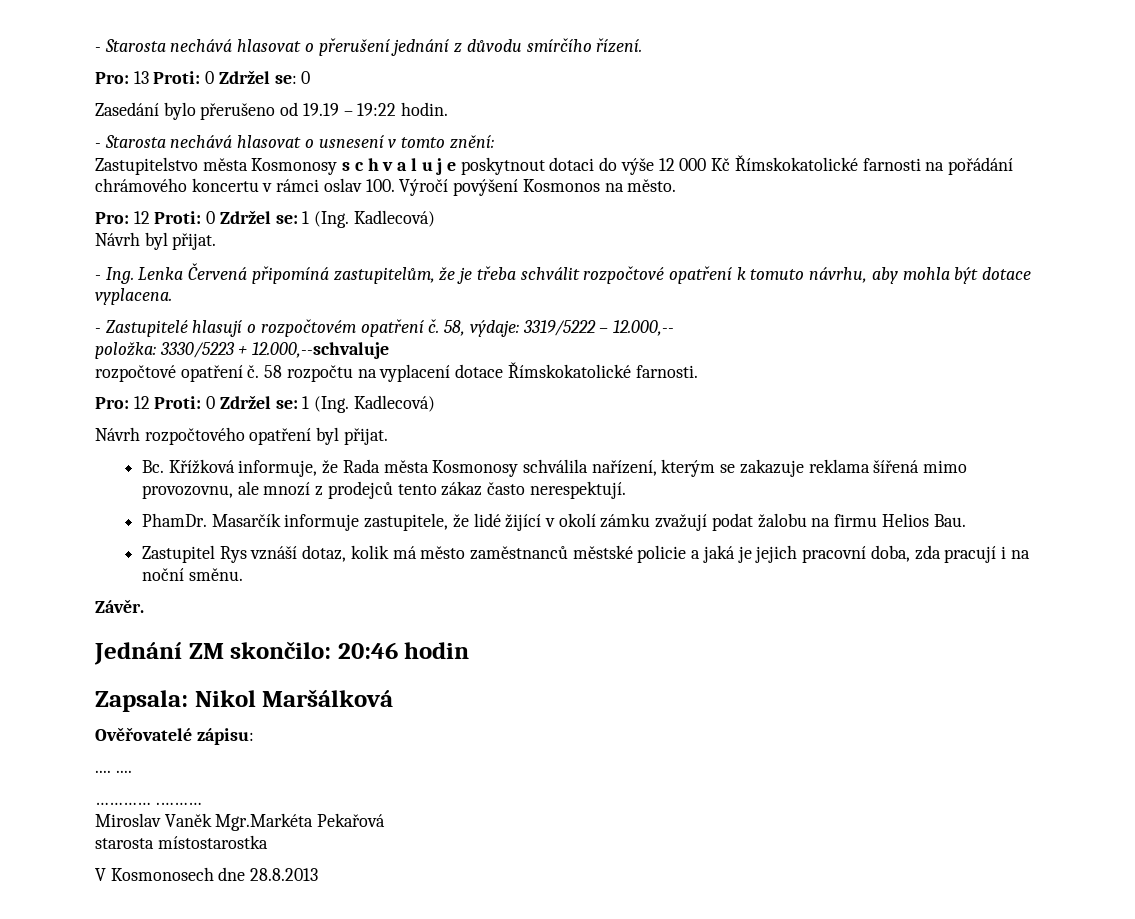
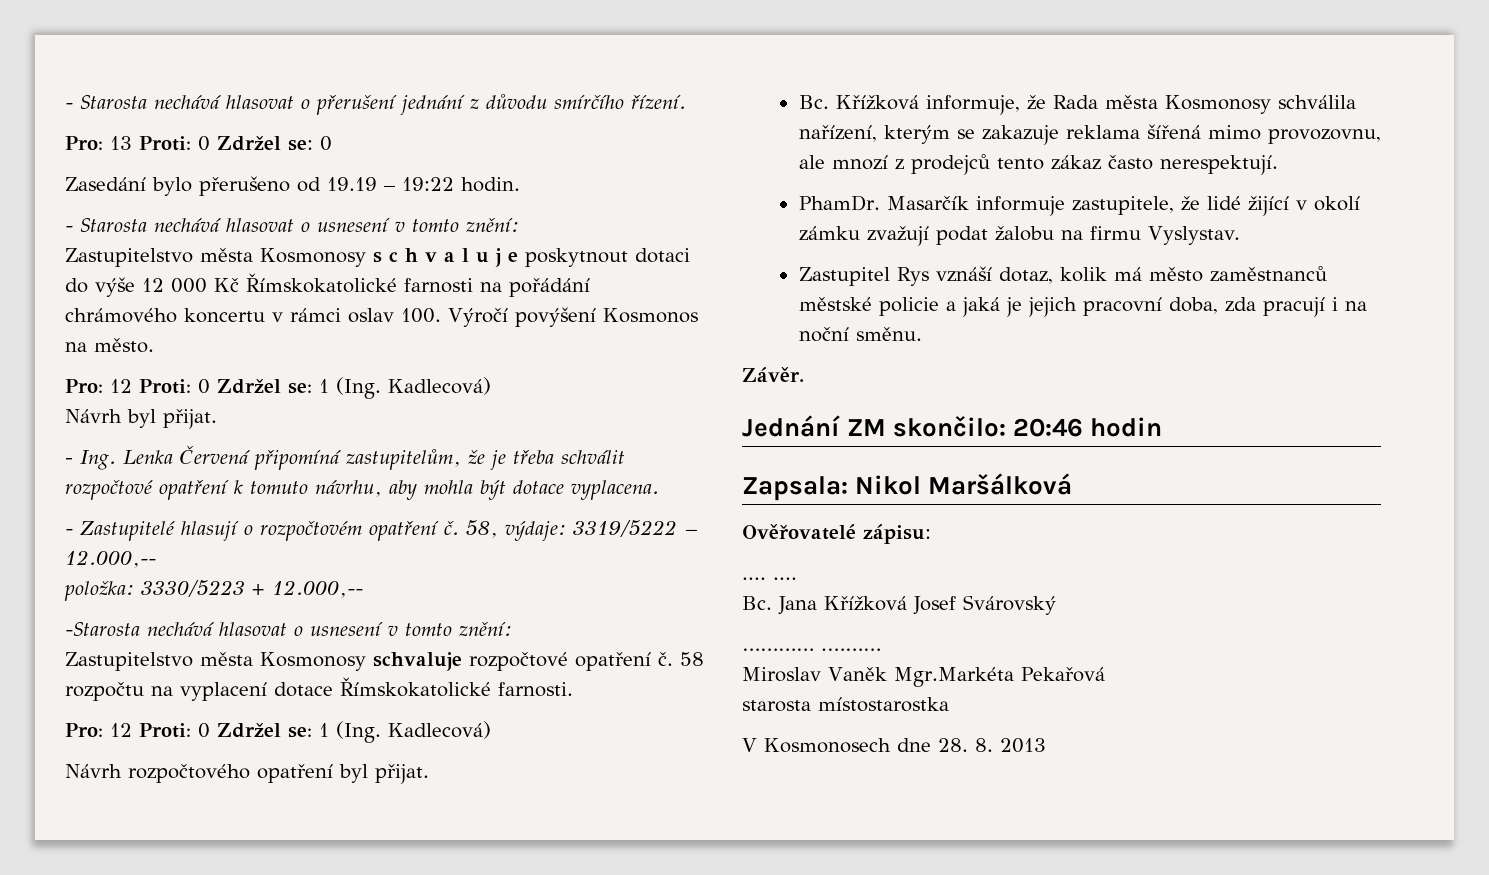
- položka: 3330/5223 + 12.000,--schvaluje
- rozpočtové opatření č.
+ položka: 3330/5223 + 12.000,--
+ -Starosta nechává hlasovat o usnesení v tomto znění:
+ Zastupitelstvo města Kosmonosy schvaluje rozpočtové opatření č.
- Masarčík informuje zastupitele, že lidé žijící v okolí zámku zvažují podat žalobu na firmu Helios Bau.
+ Masarčík informuje zastupitele, že lidé žijící v okolí zámku zvažují podat žalobu na firmu Vyslystav.
+ Bc. Jana Křížková Josef Svárovský
- V Kosmonosech dne 28.8.2013
+ V Kosmonosech dne 28. 8. 2013

